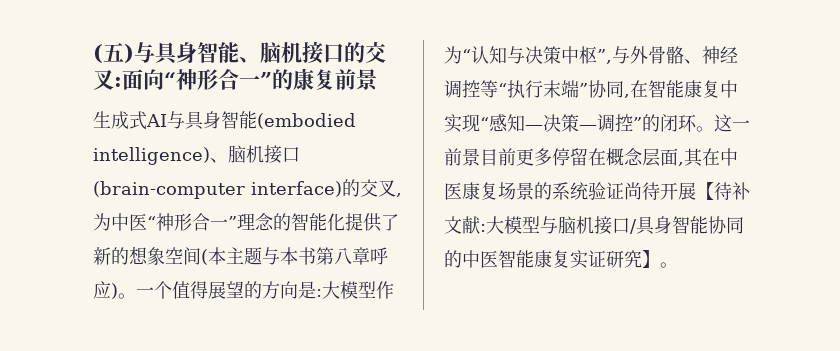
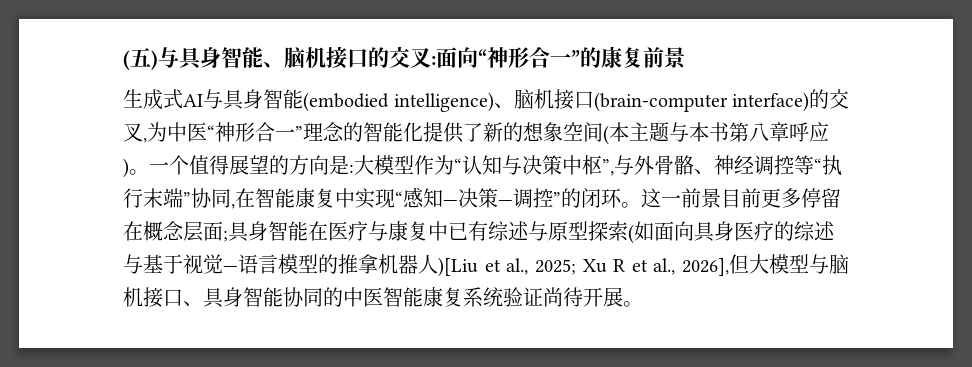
- 这一前景目前更多停留在概念层面,其在中医康复场景的系统验证尚待开展【待补文献:大模型与脑机接口/具身智能协同的中医智能康复实证研究】。
+ 这一前景目前更多停留在概念层面;具身智能在医疗与康复中已有综述与原型探索(如面向具身医疗的综述与基于视觉—语言模型的推拿机器人)[Liu et al., 2025; Xu R et al., 2026],但大模型与脑机接口、具身智能协同的中医智能康复系统验证尚待开展。

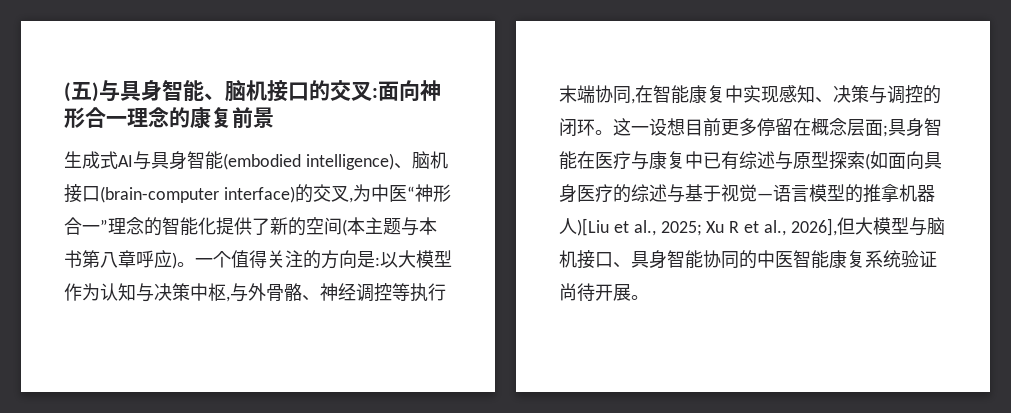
- (五)与具身智能、脑机接口的交叉:面向“神形合一”的康复前景
+ (五)与具身智能、脑机接口的交叉:面向神形合一理念的康复前景
- 生成式AI与具身智能(embodied intelligence)、脑机接口(brain-computer interface)的交叉,为中医“神形合一”理念的智能化提供了新的想象空间(本主题与本书第八章呼应)。
+ 生成式AI与具身智能(embodied intelligence)、脑机接口(brain-computer interface)的交叉,为中医“神形合一”理念的智能化提供了新的空间(本主题与本书第八章呼应)。
- 一个值得展望的方向是:大模型作为“认知与决策中枢”,与外骨骼、神经调控等“执行末端”协同,在智能康复中实现“感知—决策—调控”的闭环。
+ 一个值得关注的方向是:以大模型作为认知与决策中枢,与外骨骼、神经调控等执行末端协同,在智能康复中实现感知、决策与调控的闭环。
- 这一前景目前更多停留在概念层面;具身智能在医疗与康复中已有综述与原型探索(如面向具身医疗的综述与基于视觉—语言模型的推拿机器人)[Liu et al., 2025; Xu R et al., 2026],但大模型与脑机接口、具身智能协同的中医智能康复系统验证尚待开展。
+ 这一设想目前更多停留在概念层面;具身智能在医疗与康复中已有综述与原型探索(如面向具身医疗的综述与基于视觉—语言模型的推拿机器人)[Liu et al., 2025; Xu R et al., 2026],但大模型与脑机接口、具身智能协同的中医智能康复系统验证尚待开展。

